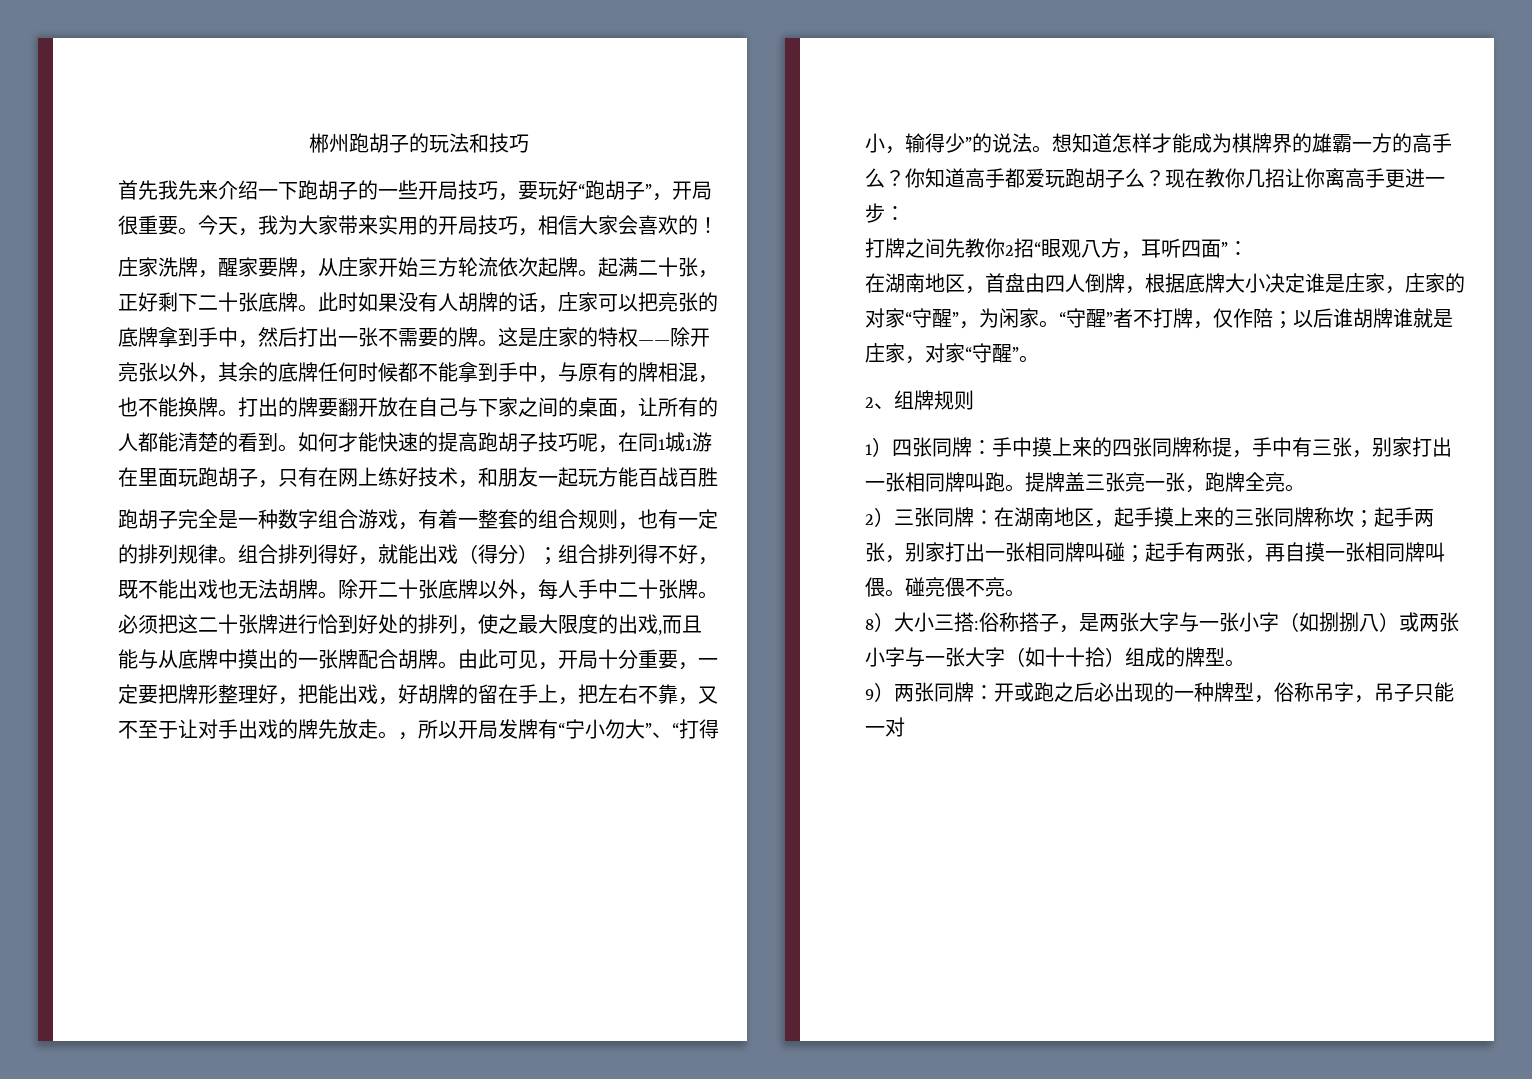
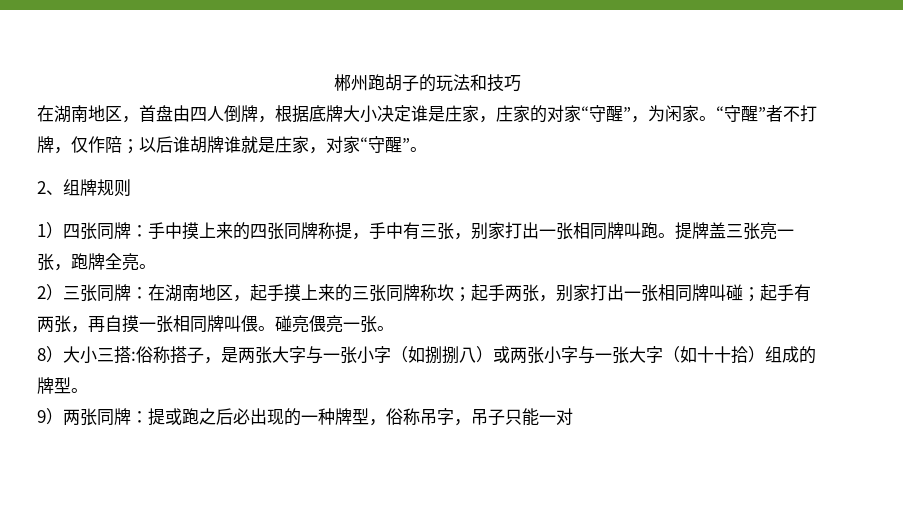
- 首先我先来介绍一下跑胡子的一些开局技巧，要玩好“跑胡子”，开局很重要。今天，我为大家带来实用的开局技巧，相信大家会喜欢的！
- 庄家洗牌，醒家要牌，从庄家开始三方轮流依次起牌。起满二十张，正好剩下二十张底牌。此时如果没有人胡牌的话，庄家可以把亮张的底牌拿到手中，然后打出一张不需要的牌。这是庄家的特权——除开亮张以外，其余的底牌任何时候都不能拿到手中，与原有的牌相混，也不能换牌。打出的牌要翻开放在自己与下家之间的桌面，让所有的人都能清楚的看到。如何才能快速的提高跑胡子技巧呢，在同1城1游在里面玩跑胡子，只有在网上练好技术，和朋友一起玩方能百战百胜
- 跑胡子完全是一种数字组合游戏，有着一整套的组合规则，也有一定的排列规律。组合排列得好，就能出戏（得分）；组合排列得不好，既不能出戏也无法胡牌。除开二十张底牌以外，每人手中二十张牌。必须把这二十张牌进行恰到好处的排列，使之最大限度的出戏,而且能与从底牌中摸出的一张牌配合胡牌。由此可见，开局十分重要，一定要把牌形整理好，把能出戏，好胡牌的留在手上，把左右不靠，又不至于让对手出戏的牌先放走。，所以开局发牌有“宁小勿大”、“打得小，输得少”的说法。想知道怎样才能成为棋牌界的雄霸一方的高手么？你知道高手都爱玩跑胡子么？现在教你几招让你离高手更进一步：
- 打牌之间先教你2招“眼观八方，耳听四面”：
- 碰亮偎不亮。
+ 碰亮偎亮一张。
- 9）两张同牌：开或跑之后必出现的一种牌型，俗称吊字，吊子只能一对
+ 9）两张同牌：提或跑之后必出现的一种牌型，俗称吊字，吊子只能一对

